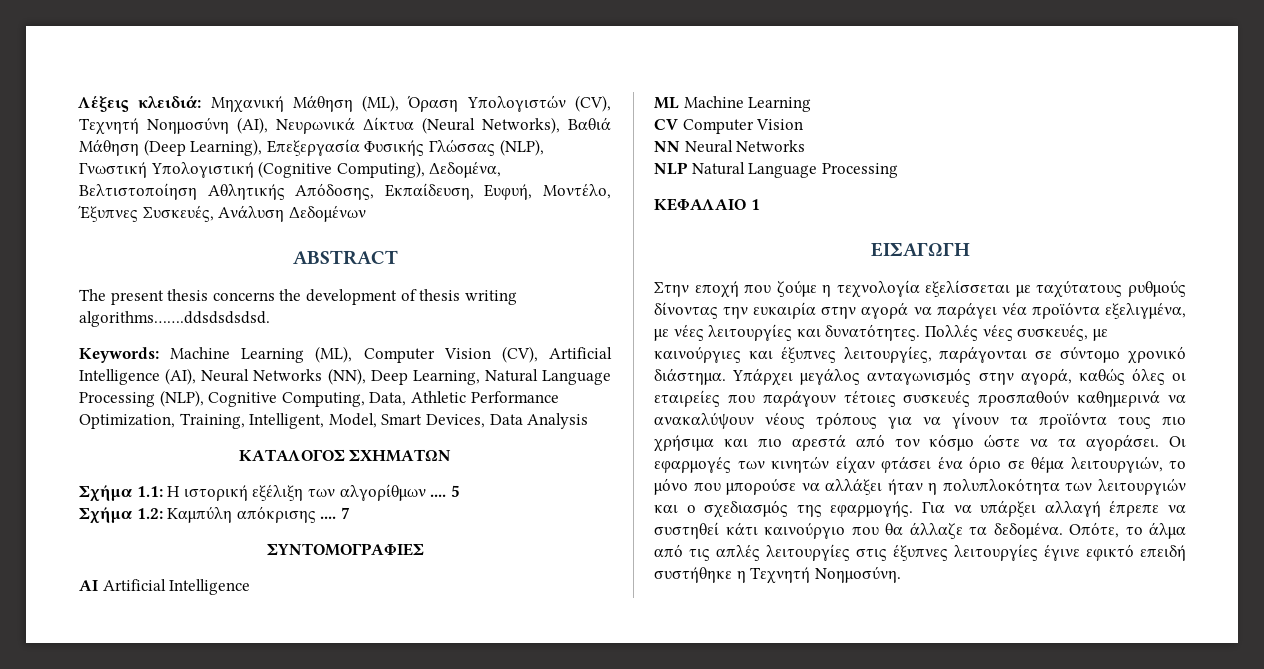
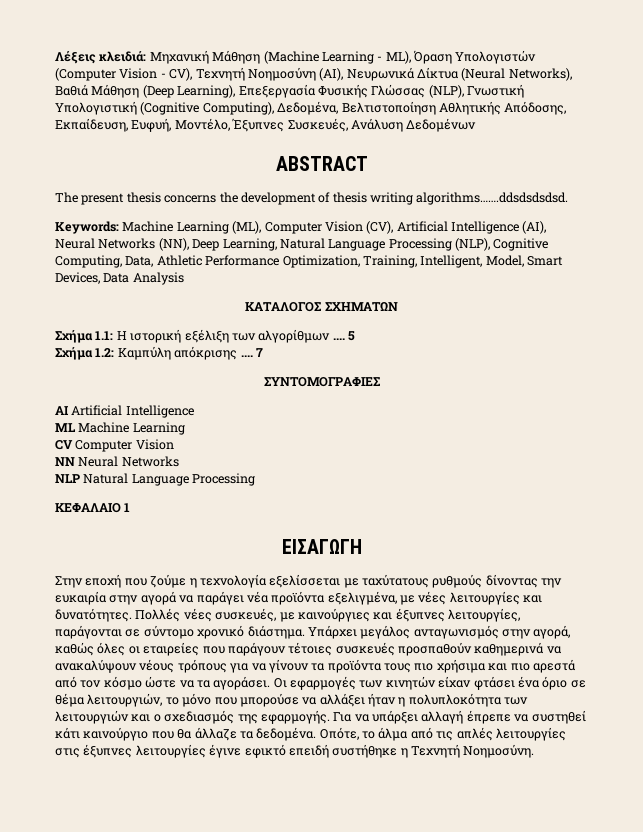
- Λέξεις κλειδιά: Μηχανική Μάθηση (ML), Όραση Υπολογιστών (CV), Τεχνητή Νοημοσύνη (AI), Νευρωνικά Δίκτυα (Neural Networks), Βαθιά Μάθηση (Deep Learning), Επεξεργασία Φυσικής Γλώσσας (NLP), Γνωστική Υπολογιστική (Cognitive Computing), Δεδομένα, Βελτιστοποίηση Αθλητικής Απόδοσης, Εκπαίδευση, Ευφυή, Μοντέλο, Έξυπνες Συσκευές, Ανάλυση Δεδομένων
+ Λέξεις κλειδιά: Μηχανική Μάθηση (Machine Learning - ML), Όραση Υπολογιστών (Computer Vision - CV), Τεχνητή Νοημοσύνη (AI), Νευρωνικά Δίκτυα (Neural Networks), Βαθιά Μάθηση (Deep Learning), Επεξεργασία Φυσικής Γλώσσας (NLP), Γνωστική Υπολογιστική (Cognitive Computing), Δεδομένα, Βελτιστοποίηση Αθλητικής Απόδοσης, Εκπαίδευση, Ευφυή, Μοντέλο, Έξυπνες Συσκευές, Ανάλυση Δεδομένων

